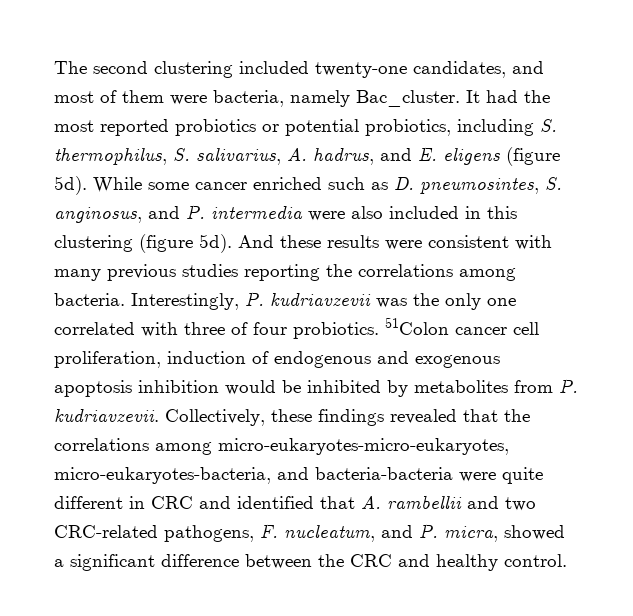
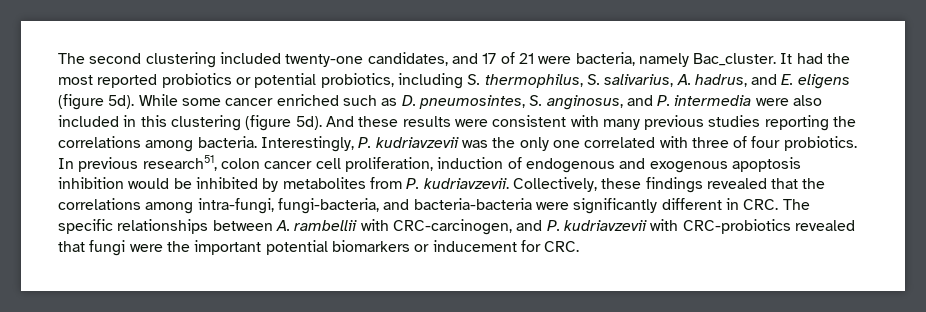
- The second clustering included twenty-one candidates, and most of them were bacteria, namely Bac_cluster.
+ The second clustering included twenty-one candidates, and 17 of 21 were bacteria, namely Bac_cluster.
- 51Colon cancer cell proliferation, induction of endogenous and exogenous apoptosis inhibition would be inhibited by metabolites from P. kudriavzevii.
+ In previous research51, colon cancer cell proliferation, induction of endogenous and exogenous apoptosis inhibition would be inhibited by metabolites from P. kudriavzevii.
- Collectively, these findings revealed that the correlations among micro-eukaryotes-micro-eukaryotes, micro-eukaryotes-bacteria, and bacteria-bacteria were quite different in CRC and identified that A. rambellii and two CRC-related pathogens, F. nucleatum, and P. micra, showed a significant difference between the CRC and healthy control.
+ Collectively, these findings revealed that the correlations among intra-fungi, fungi-bacteria, and bacteria-bacteria were significantly different in CRC. The specific relationships between A. rambellii with CRC-carcinogen, and P. kudriavzevii with CRC-probiotics revealed that fungi were the important potential biomarkers or inducement for CRC.

